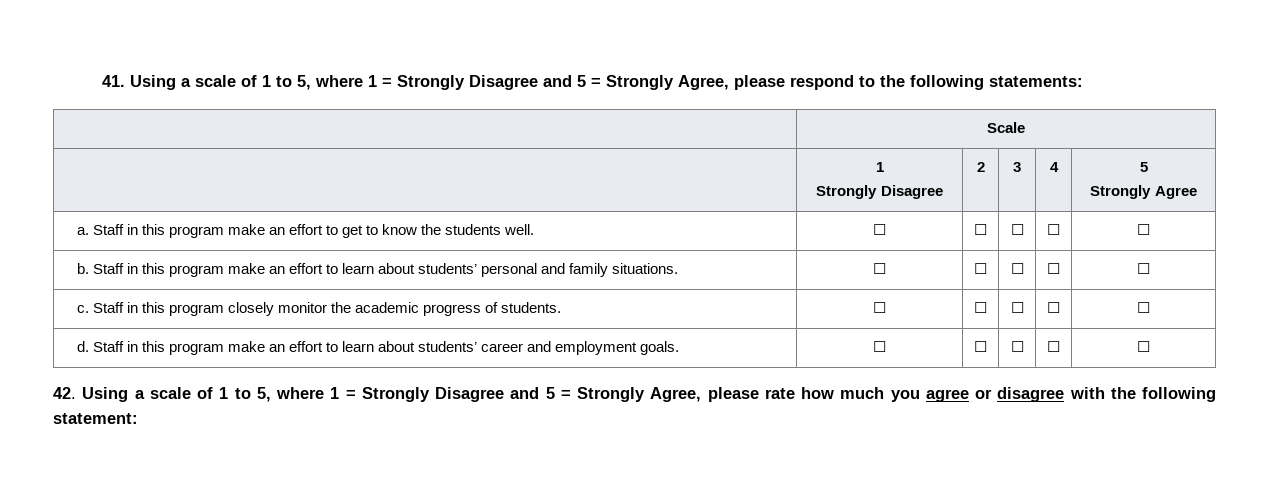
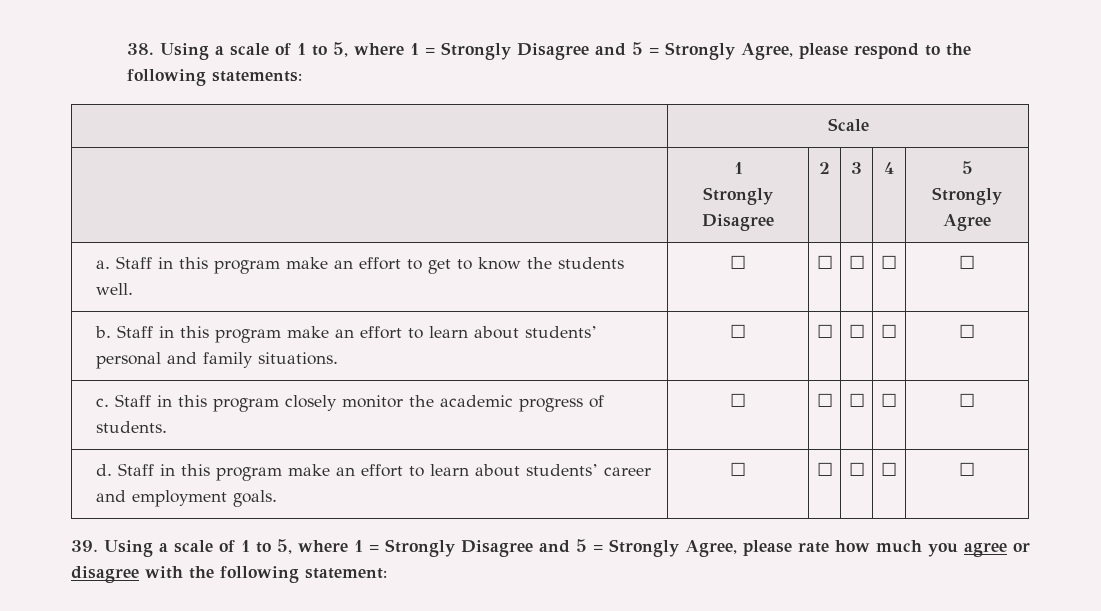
- 41. Using a scale of 1 to 5, where 1 = Strongly Disagree and 5 = Strongly Agree, please respond to the following statements:
+ 38. Using a scale of 1 to 5, where 1 = Strongly Disagree and 5 = Strongly Agree, please respond to the following statements:
- 42. Using a scale of 1 to 5, where 1 = Strongly Disagree and 5 = Strongly Agree, please rate how much you agree or disagree with the following statement:
+ 39. Using a scale of 1 to 5, where 1 = Strongly Disagree and 5 = Strongly Agree, please rate how much you agree or disagree with the following statement:

